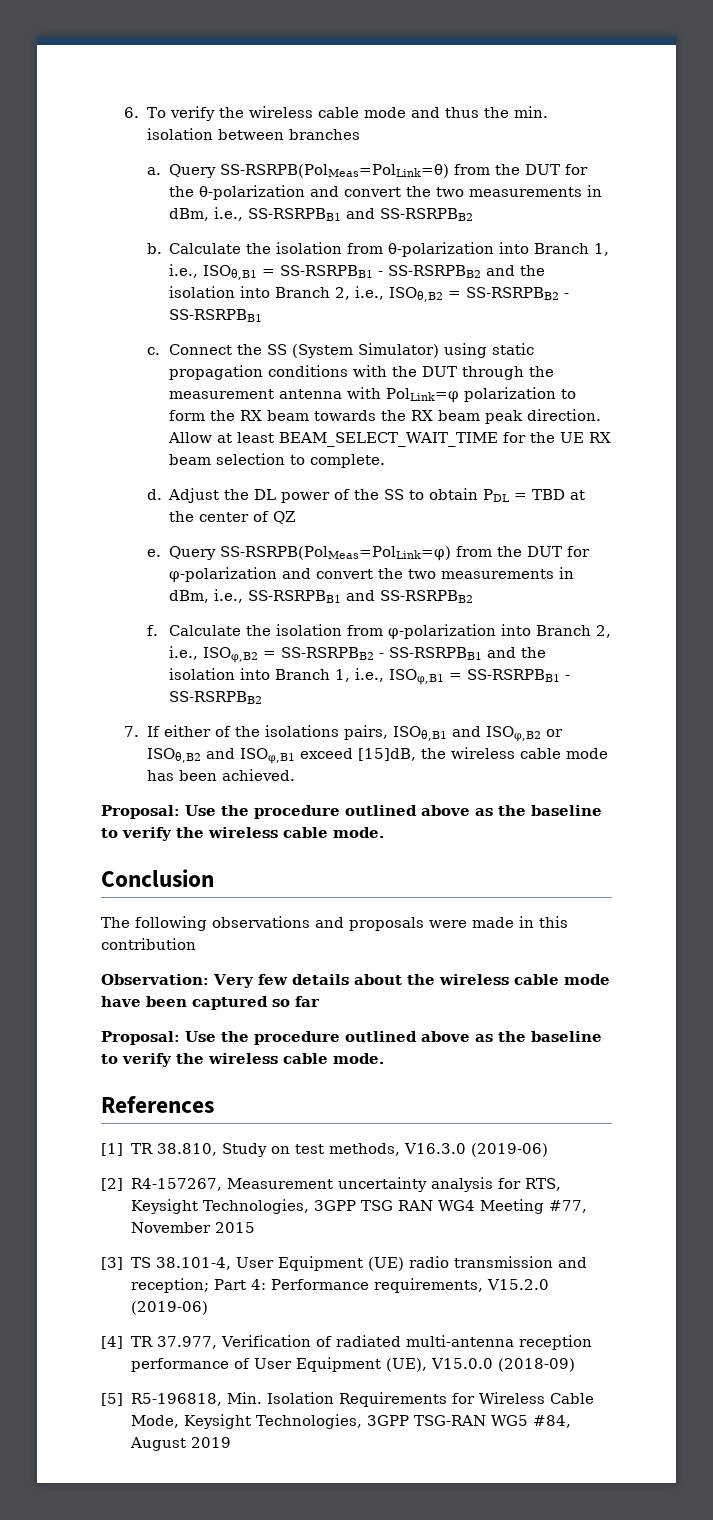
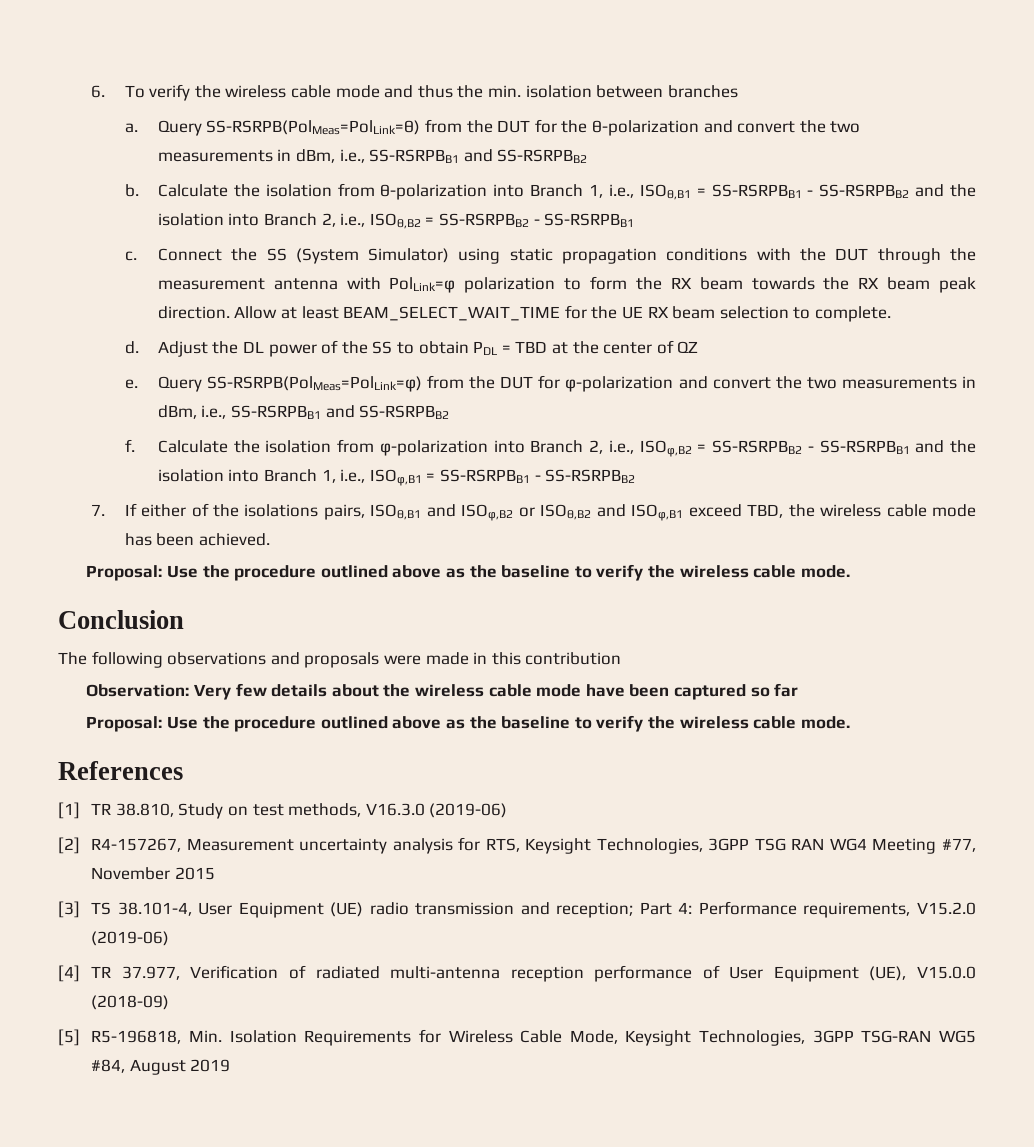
- 7. If either of the isolations pairs, ISOθ,B1 and ISOφ,B2 or ISOθ,B2 and ISOφ,B1 exceed [15]dB, the wireless cable mode has been achieved.
+ 7. If either of the isolations pairs, ISOθ,B1 and ISOφ,B2 or ISOθ,B2 and ISOφ,B1 exceed TBD, the wireless cable mode has been achieved.

